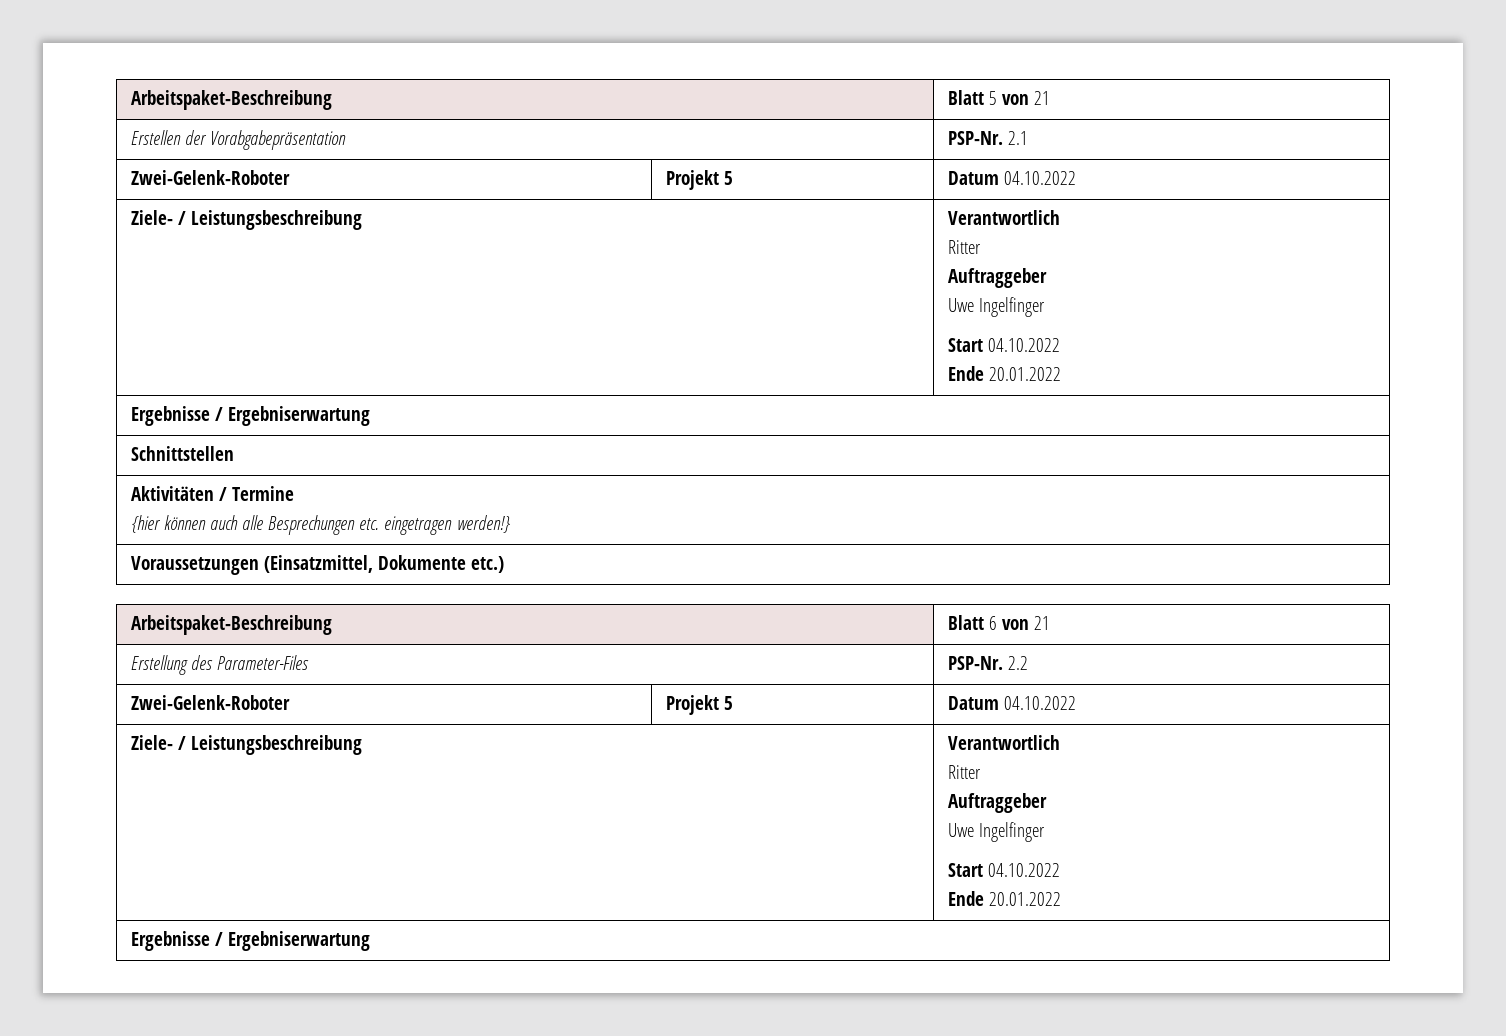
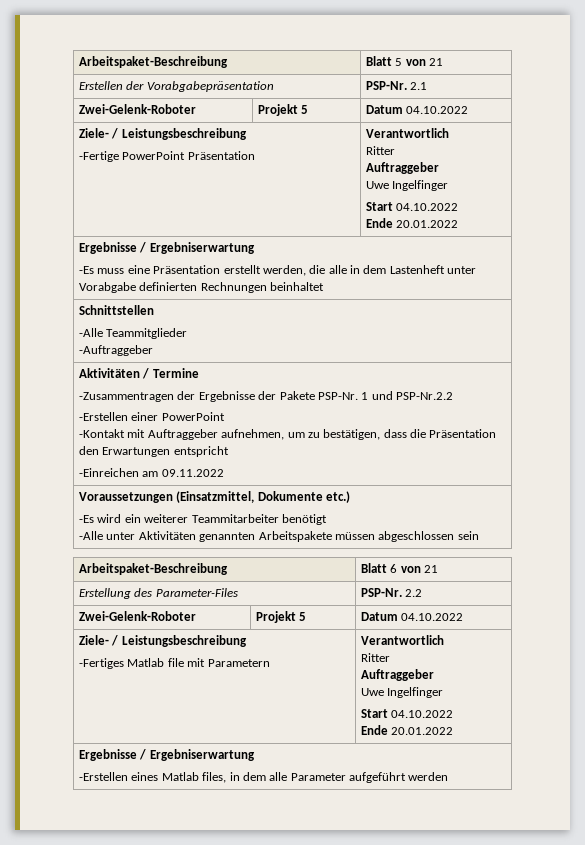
  Erstellen der Vorabgabepräsentation | PSP-Nr. 2.1
  Zwei-Gelenk-Roboter | Projekt 5 | Datum 04.10.2022
- Ziele- / Leistungsbeschreibung | Verantwortlich
+ Ziele- / Leistungsbeschreibung
+ -Fertige PowerPoint Präsentation | Verantwortlich
  Ritter
  Auftraggeber
  Uwe Ingelfinger
  Start 04.10.2022
  Ende 20.01.2022
  Ergebnisse / Ergebniserwartung
+ -Es muss eine Präsentation erstellt werden, die alle in dem Lastenheft unter Vorabgabe definierten Rechnungen beinhaltet
  Schnittstellen
+ -Alle Teammitglieder
+ -Auftraggeber
  Aktivitäten / Termine
- {hier können auch alle Besprechungen etc. eingetragen werden!}
+ -Zusammentragen der Ergebnisse der Pakete PSP-Nr. 1 und PSP-Nr.2.2
+ -Erstellen einer PowerPoint
+ -Kontakt mit Auftraggeber aufnehmen, um zu bestätigen, dass die Präsentation den Erwartungen entspricht
+ -Einreichen am 09.11.2022
  Voraussetzungen (Einsatzmittel, Dokumente etc.)
+ -Es wird ein weiterer Teammitarbeiter benötigt
+ -Alle unter Aktivitäten genannten Arbeitspakete müssen abgeschlossen sein
  Erstellung des Parameter-Files | PSP-Nr. 2.2
  Zwei-Gelenk-Roboter | Projekt 5 | Datum 04.10.2022
- Ziele- / Leistungsbeschreibung | Verantwortlich
+ Ziele- / Leistungsbeschreibung
+ -Fertiges Matlab file mit Parametern | Verantwortlich
  Ritter
  Auftraggeber
  Uwe Ingelfinger
  Start 04.10.2022
  Ende 20.01.2022
  Ergebnisse / Ergebniserwartung
+ -Erstellen eines Matlab files, in dem alle Parameter aufgeführt werden

